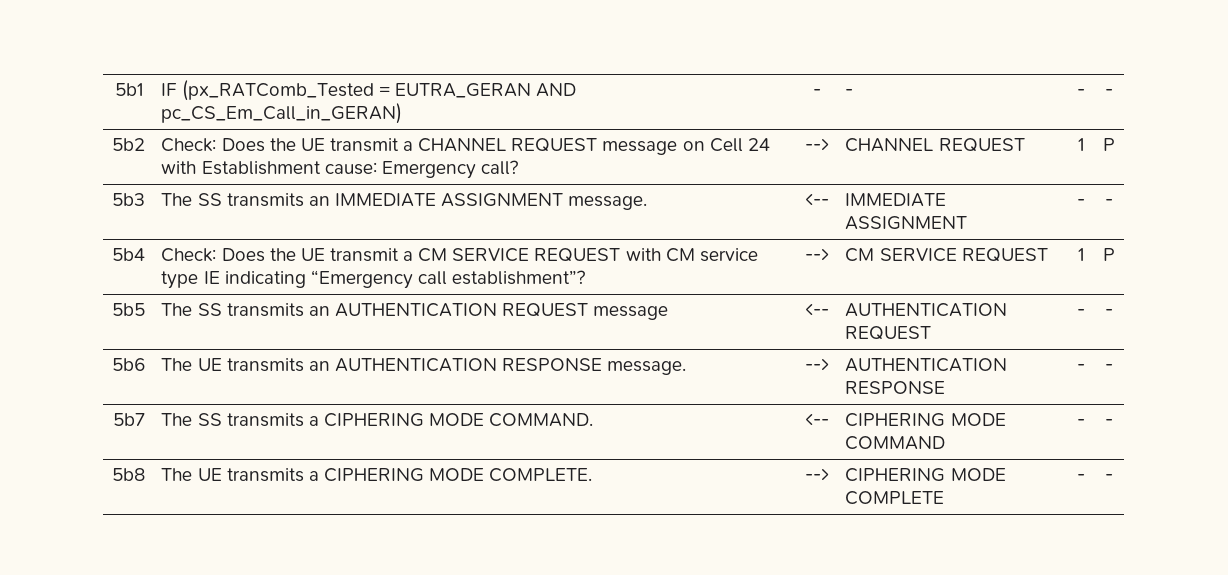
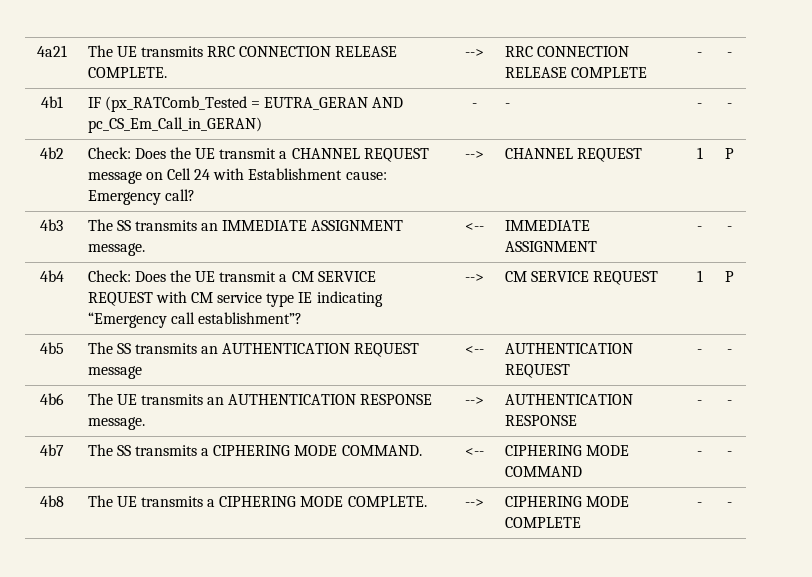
- 5b1 | IF (px_RATComb_Tested = EUTRA_GERAN AND pc_CS_Em_Call_in_GERAN) | - | - | - | -
+ 4a21 | The UE transmits RRC CONNECTION RELEASE COMPLETE. | --> | RRC CONNECTION RELEASE COMPLETE | - | -
+ 4b1 | IF (px_RATComb_Tested = EUTRA_GERAN AND pc_CS_Em_Call_in_GERAN) | - | - | - | -
- 5b2 | Check: Does the UE transmit a CHANNEL REQUEST message on Cell 24 with Establishment cause: Emergency call? | --> | CHANNEL REQUEST | 1 | P
+ 4b2 | Check: Does the UE transmit a CHANNEL REQUEST message on Cell 24 with Establishment cause: Emergency call? | --> | CHANNEL REQUEST | 1 | P
- 5b3 | The SS transmits an IMMEDIATE ASSIGNMENT message. | <-- | IMMEDIATE ASSIGNMENT | - | -
+ 4b3 | The SS transmits an IMMEDIATE ASSIGNMENT message. | <-- | IMMEDIATE ASSIGNMENT | - | -
- 5b4 | Check: Does the UE transmit a CM SERVICE REQUEST with CM service type IE indicating “Emergency call establishment”? | --> | CM SERVICE REQUEST | 1 | P
+ 4b4 | Check: Does the UE transmit a CM SERVICE REQUEST with CM service type IE indicating “Emergency call establishment”? | --> | CM SERVICE REQUEST | 1 | P
- 5b5 | The SS transmits an AUTHENTICATION REQUEST message | <-- | AUTHENTICATION REQUEST | - | -
+ 4b5 | The SS transmits an AUTHENTICATION REQUEST message | <-- | AUTHENTICATION REQUEST | - | -
- 5b6 | The UE transmits an AUTHENTICATION RESPONSE message. | --> | AUTHENTICATION RESPONSE | - | -
+ 4b6 | The UE transmits an AUTHENTICATION RESPONSE message. | --> | AUTHENTICATION RESPONSE | - | -
- 5b7 | The SS transmits a CIPHERING MODE COMMAND. | <-- | CIPHERING MODE COMMAND | - | -
+ 4b7 | The SS transmits a CIPHERING MODE COMMAND. | <-- | CIPHERING MODE COMMAND | - | -
- 5b8 | The UE transmits a CIPHERING MODE COMPLETE. | --> | CIPHERING MODE COMPLETE | - | -
+ 4b8 | The UE transmits a CIPHERING MODE COMPLETE. | --> | CIPHERING MODE COMPLETE | - | -

